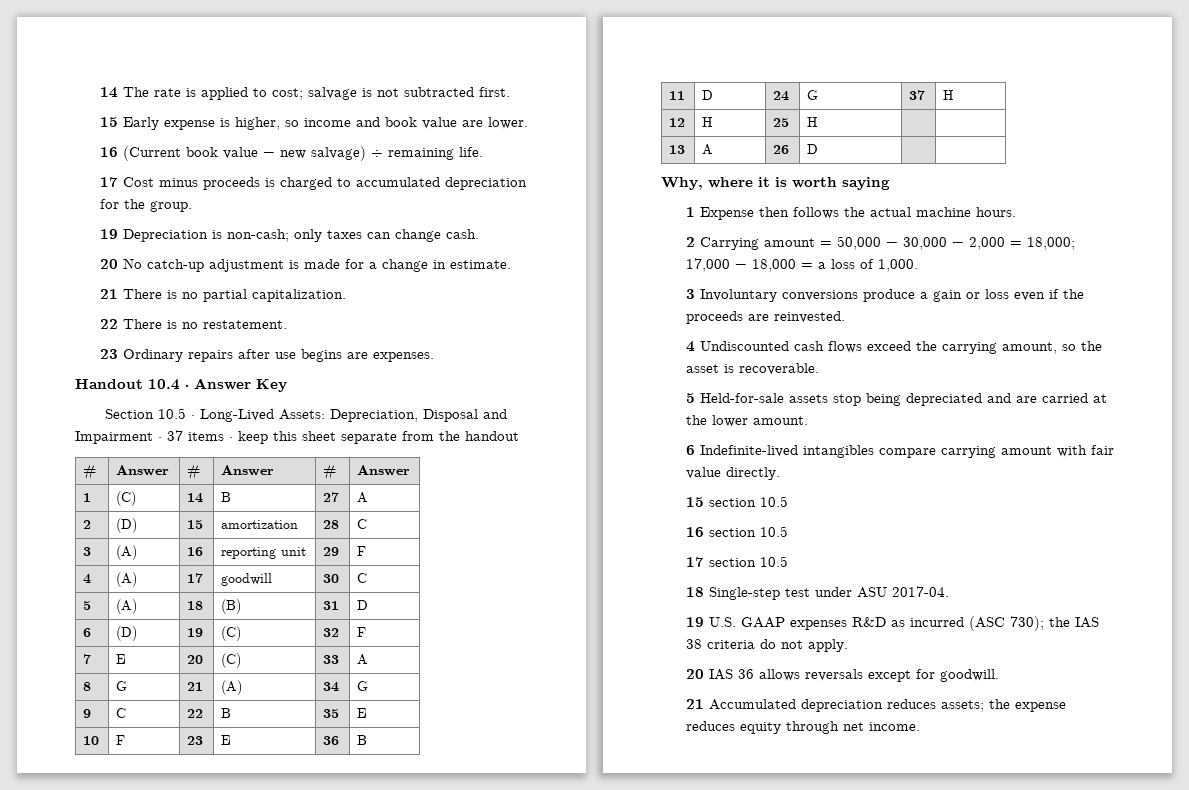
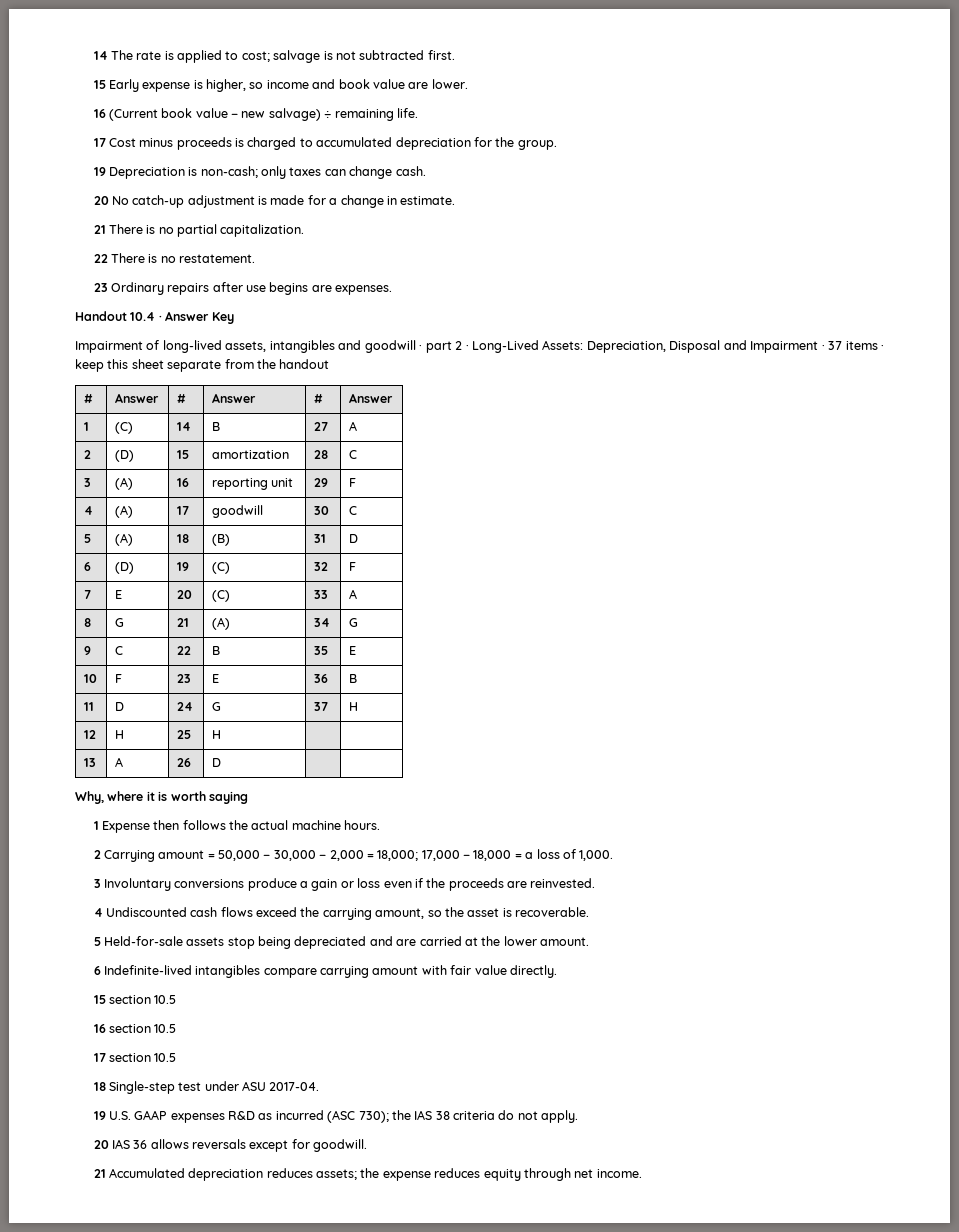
- Section 10.5 · Long-Lived Assets: Depreciation, Disposal and Impairment · 37 items · keep this sheet separate from the handout
+ Impairment of long-lived assets, intangibles and goodwill · part 2 · Long-Lived Assets: Depreciation, Disposal and Impairment · 37 items · keep this sheet separate from the handout

